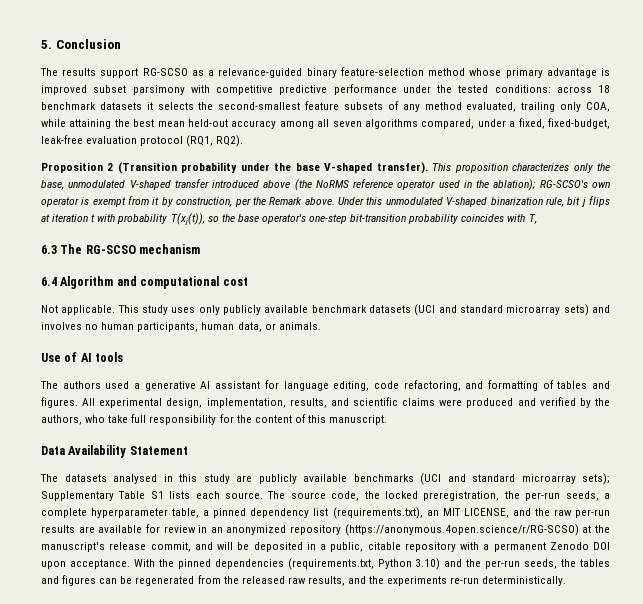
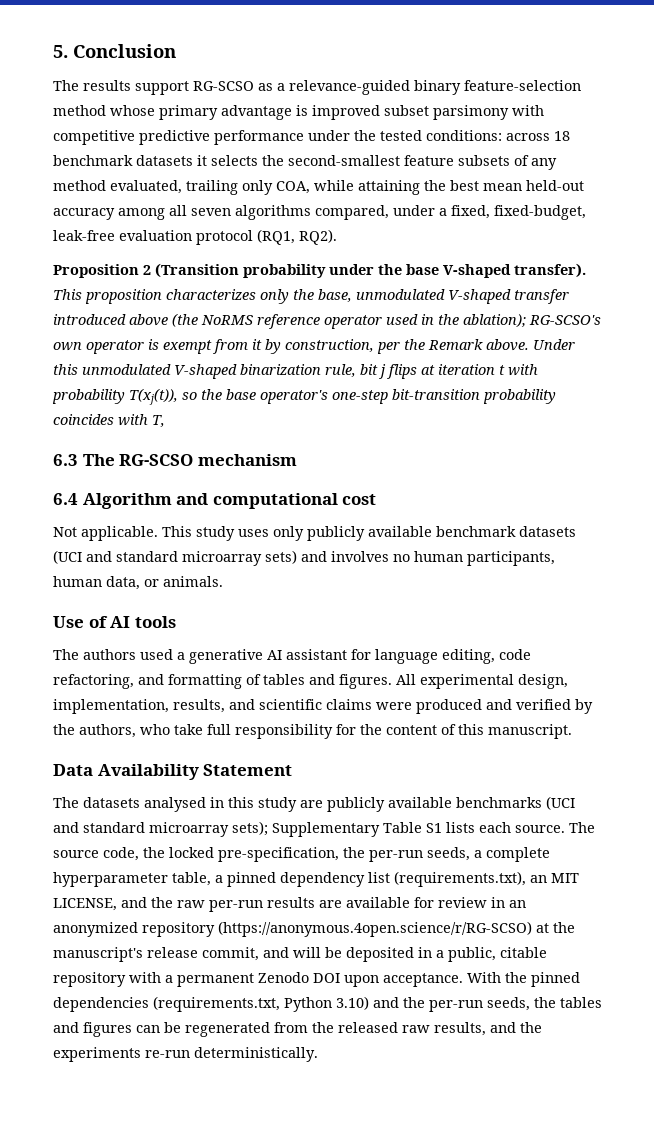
- The source code, the locked preregistration, the per-run seeds, a complete hyperparameter table, a pinned dependency list (requirements.txt), an MIT LICENSE, and the raw per-run results are available for review in an anonymized repository (https://anonymous.4open.science/r/RG-SCSO) at the manuscript's release commit, and will be deposited in a public, citable repository with a permanent Zenodo DOI upon acceptance.
+ The source code, the locked pre-specification, the per-run seeds, a complete hyperparameter table, a pinned dependency list (requirements.txt), an MIT LICENSE, and the raw per-run results are available for review in an anonymized repository (https://anonymous.4open.science/r/RG-SCSO) at the manuscript's release commit, and will be deposited in a public, citable repository with a permanent Zenodo DOI upon acceptance.

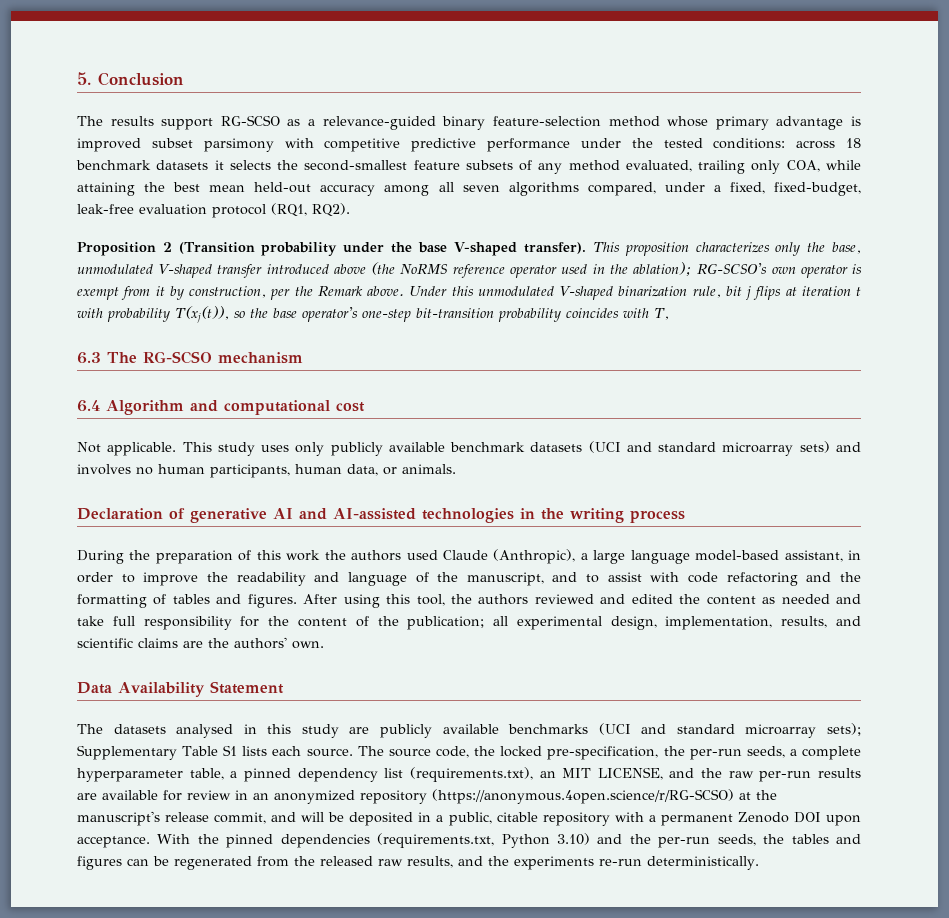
- Use of AI tools
- The authors used a generative AI assistant for language editing, code refactoring, and formatting of tables and figures.
+ Declaration of generative AI and AI-assisted technologies in the writing process
+ During the preparation of this work the authors used Claude (Anthropic), a large language model-based assistant, in order to improve the readability and language of the manuscript, and to assist with code refactoring and the formatting of tables and figures.
- All experimental design, implementation, results, and scientific claims were produced and verified by the authors, who take full responsibility for the content of this manuscript.
+ After using this tool, the authors reviewed and edited the content as needed and take full responsibility for the content of the publication; all experimental design, implementation, results, and scientific claims are the authors' own.

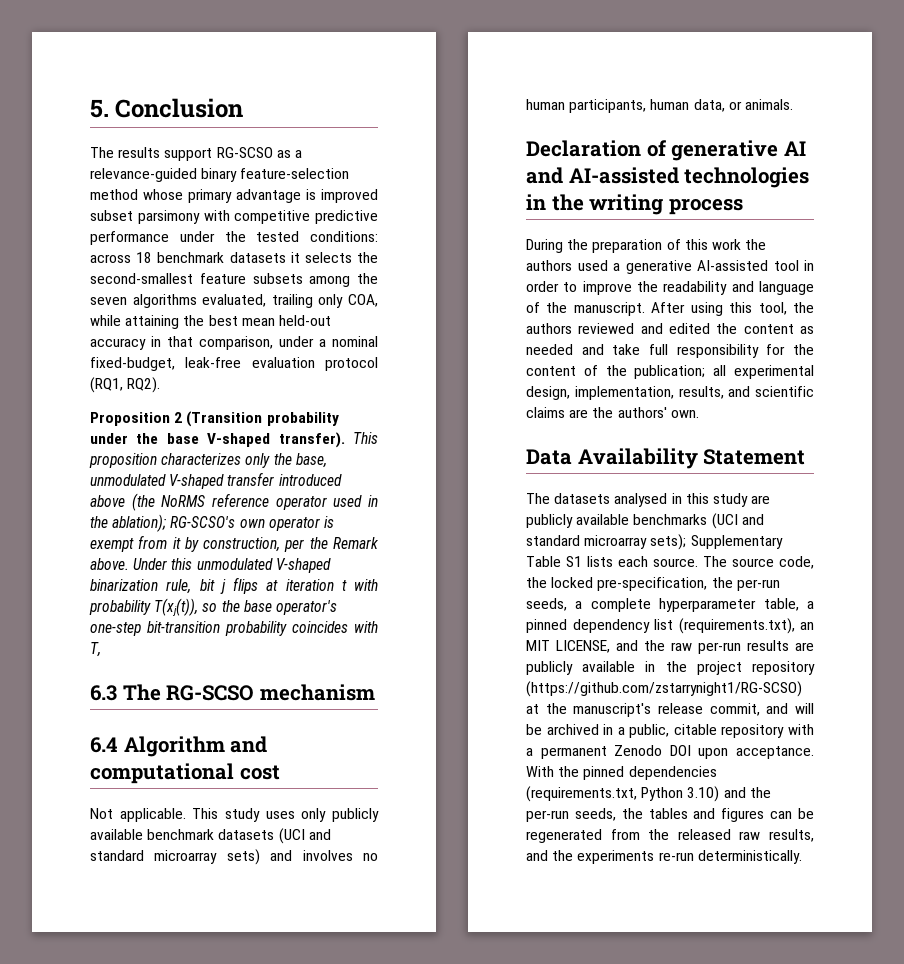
- The results support RG-SCSO as a relevance-guided binary feature-selection method whose primary advantage is improved subset parsimony with competitive predictive performance under the tested conditions: across 18 benchmark datasets it selects the second-smallest feature subsets of any method evaluated, trailing only COA, while attaining the best mean held-out accuracy among all seven algorithms compared, under a fixed, fixed-budget, leak-free evaluation protocol (RQ1, RQ2).
+ The results support RG-SCSO as a relevance-guided binary feature-selection method whose primary advantage is improved subset parsimony with competitive predictive performance under the tested conditions: across 18 benchmark datasets it selects the second-smallest feature subsets among the seven algorithms evaluated, trailing only COA, while attaining the best mean held-out accuracy in that comparison, under a nominal fixed-budget, leak-free evaluation protocol (RQ1, RQ2).
- During the preparation of this work the authors used Claude (Anthropic), a large language model-based assistant, in order to improve the readability and language of the manuscript, and to assist with code refactoring and the formatting of tables and figures.
+ During the preparation of this work the authors used a generative AI-assisted tool in order to improve the readability and language of the manuscript.
- The source code, the locked pre-specification, the per-run seeds, a complete hyperparameter table, a pinned dependency list (requirements.txt), an MIT LICENSE, and the raw per-run results are available for review in an anonymized repository (https://anonymous.4open.science/r/RG-SCSO) at the manuscript's release commit, and will be deposited in a public, citable repository with a permanent Zenodo DOI upon acceptance.
+ The source code, the locked pre-specification, the per-run seeds, a complete hyperparameter table, a pinned dependency list (requirements.txt), an MIT LICENSE, and the raw per-run results are publicly available in the project repository (https://github.com/zstarrynight1/RG-SCSO) at the manuscript's release commit, and will be archived in a public, citable repository with a permanent Zenodo DOI upon acceptance.

